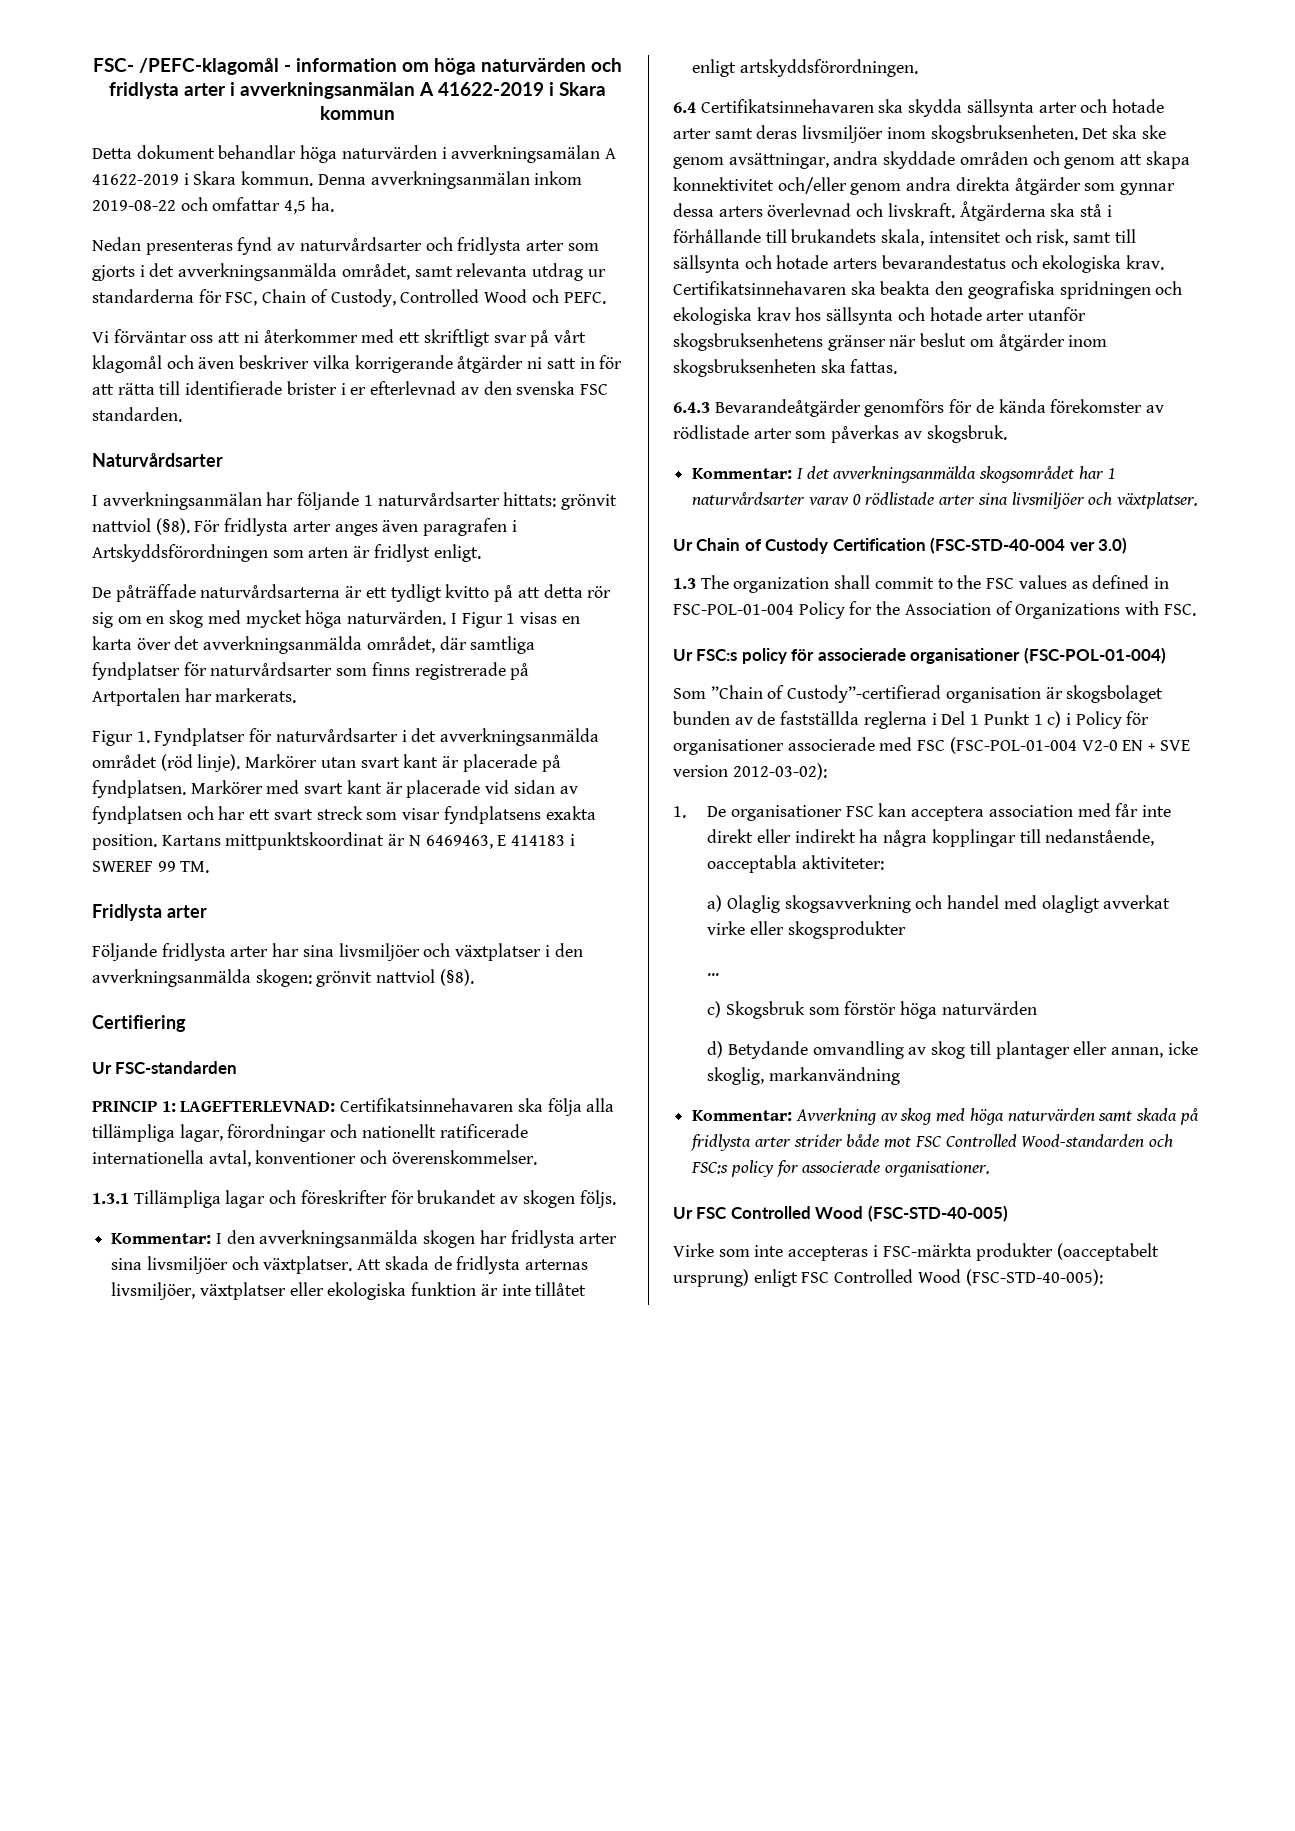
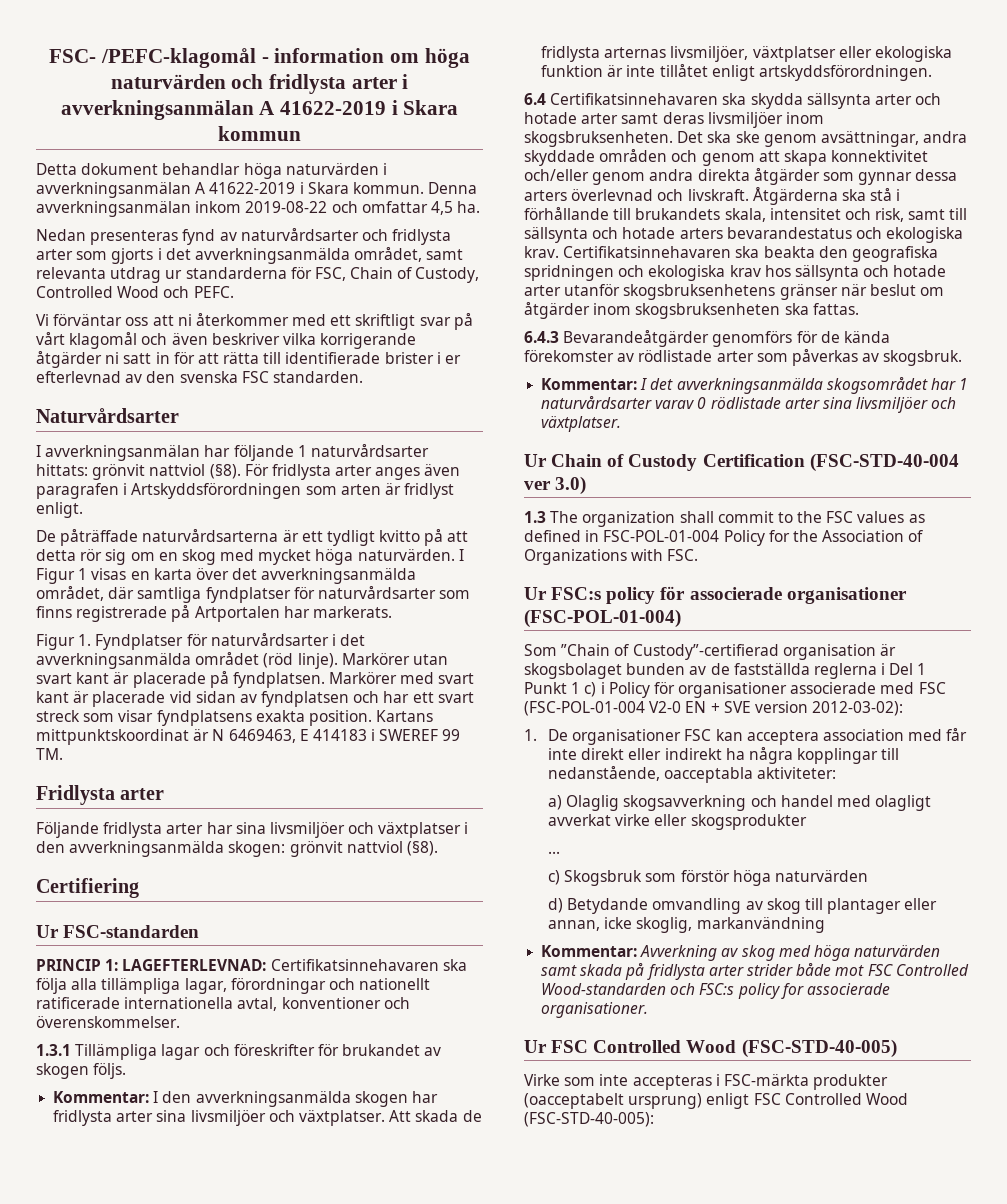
- Detta dokument behandlar höga naturvärden i avverkningsamälan A 41622-2019 i Skara kommun.
+ Detta dokument behandlar höga naturvärden i avverkningsanmälan A 41622-2019 i Skara kommun.

